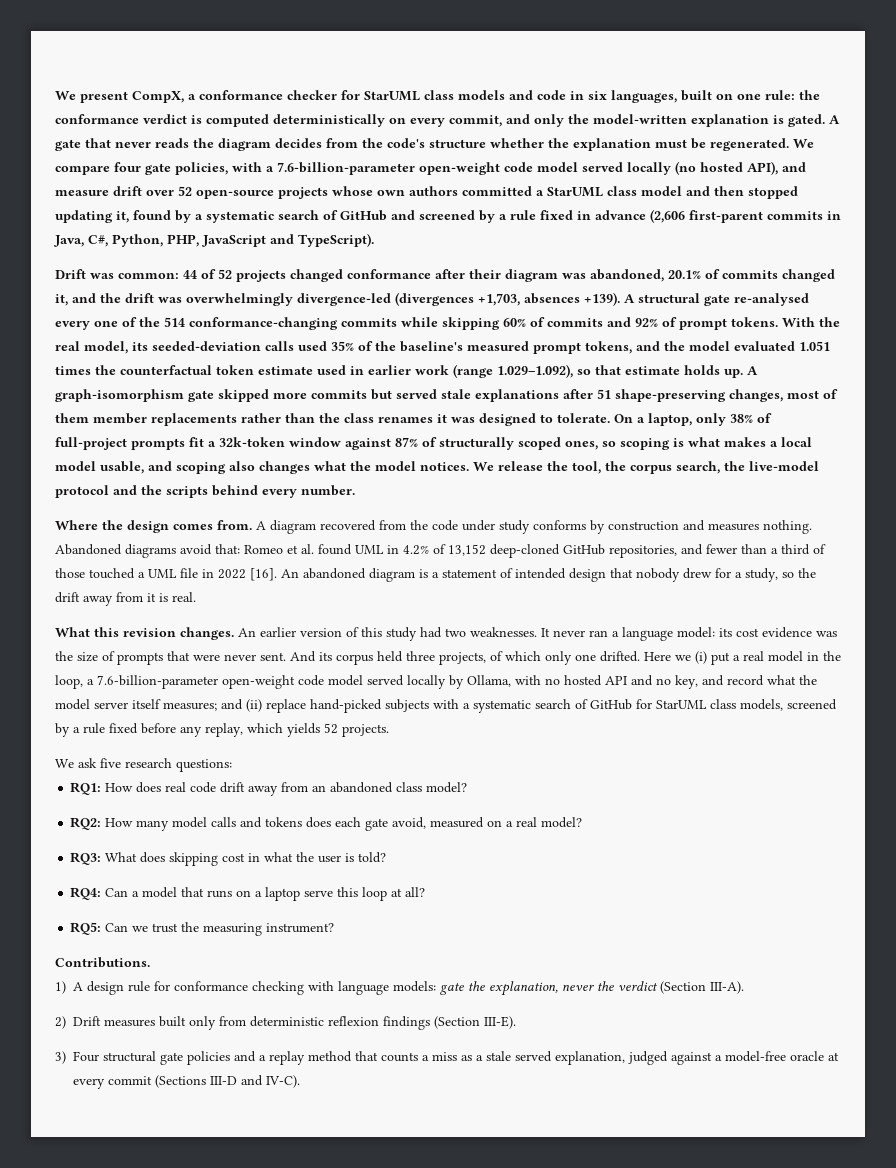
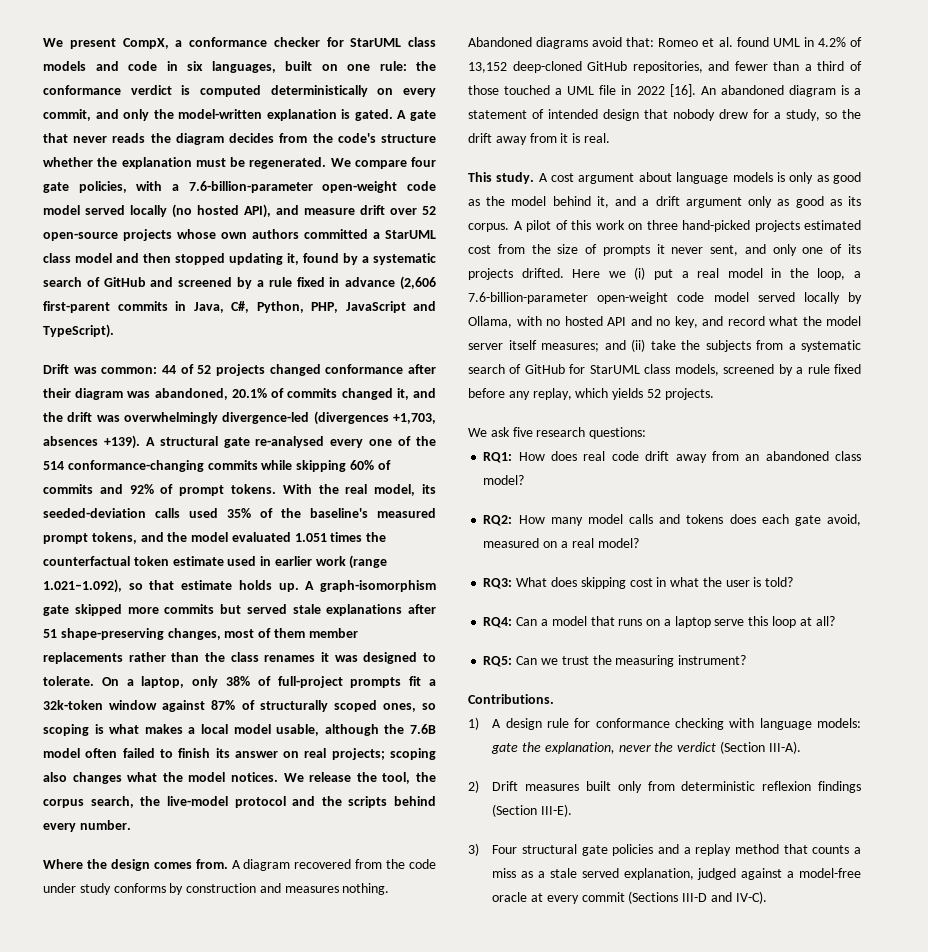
- With the real model, its seeded-deviation calls used 35% of the baseline's measured prompt tokens, and the model evaluated 1.051 times the counterfactual token estimate used in earlier work (range 1.029–1.092), so that estimate holds up.
+ With the real model, its seeded-deviation calls used 35% of the baseline's measured prompt tokens, and the model evaluated 1.051 times the counterfactual token estimate used in earlier work (range 1.021–1.092), so that estimate holds up.
- On a laptop, only 38% of full-project prompts fit a 32k-token window against 87% of structurally scoped ones, so scoping is what makes a local model usable, and scoping also changes what the model notices.
+ On a laptop, only 38% of full-project prompts fit a 32k-token window against 87% of structurally scoped ones, so scoping is what makes a local model usable, although the 7.6B model often failed to finish its answer on real projects; scoping also changes what the model notices.
- What this revision changes. An earlier version of this study had two weaknesses. It never ran a language model: its cost evidence was the size of prompts that were never sent. And its corpus held three projects, of which only one drifted.
+ This study. A cost argument about language models is only as good as the model behind it, and a drift argument only as good as its corpus. A pilot of this work on three hand-picked projects estimated cost from the size of prompts it never sent, and only one of its projects drifted.
- Here we (i) put a real model in the loop, a 7.6-billion-parameter open-weight code model served locally by Ollama, with no hosted API and no key, and record what the model server itself measures; and (ii) replace hand-picked subjects with a systematic search of GitHub for StarUML class models, screened by a rule fixed before any replay, which yields 52 projects.
+ Here we (i) put a real model in the loop, a 7.6-billion-parameter open-weight code model served locally by Ollama, with no hosted API and no key, and record what the model server itself measures; and (ii) take the subjects from a systematic search of GitHub for StarUML class models, screened by a rule fixed before any replay, which yields 52 projects.

